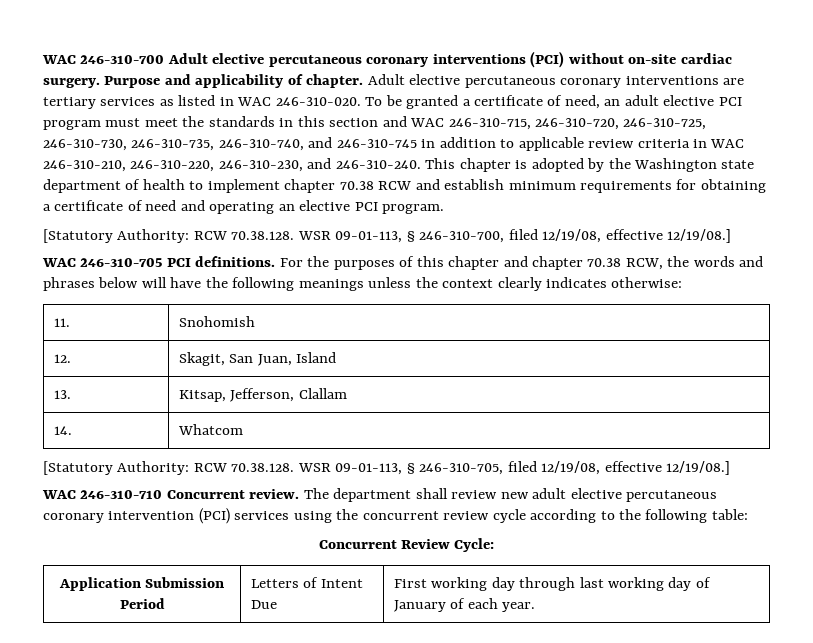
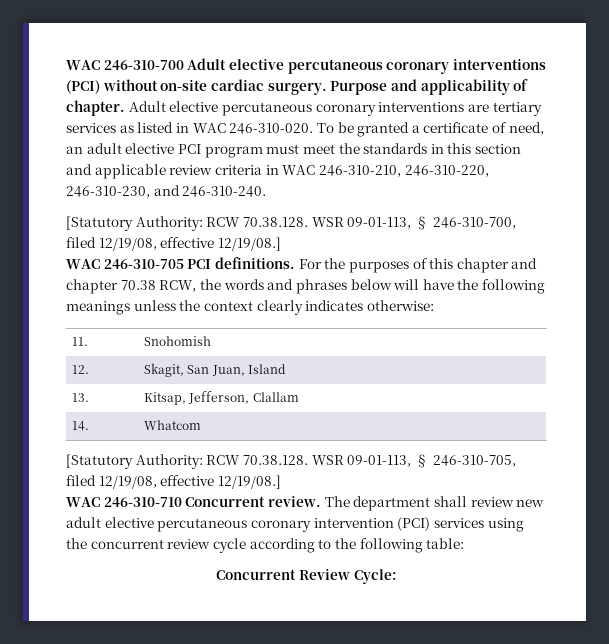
- To be granted a certificate of need, an adult elective PCI program must meet the standards in this section and WAC 246-310-715, 246-310-720, 246-310-725, 246-310-730, 246-310-735, 246-310-740, and 246-310-745 in addition to applicable review criteria in WAC 246-310-210, 246-310-220, 246-310-230, and 246-310-240. This chapter is adopted by the Washington state department of health to implement chapter 70.38 RCW and establish minimum requirements for obtaining a certificate of need and operating an elective PCI program.
+ To be granted a certificate of need, an adult elective PCI program must meet the standards in this section and applicable review criteria in WAC 246-310-210, 246-310-220, 246-310-230, and 246-310-240.
- Application Submission Period | Letters of Intent Due | First working day through last working day of January of each year.

